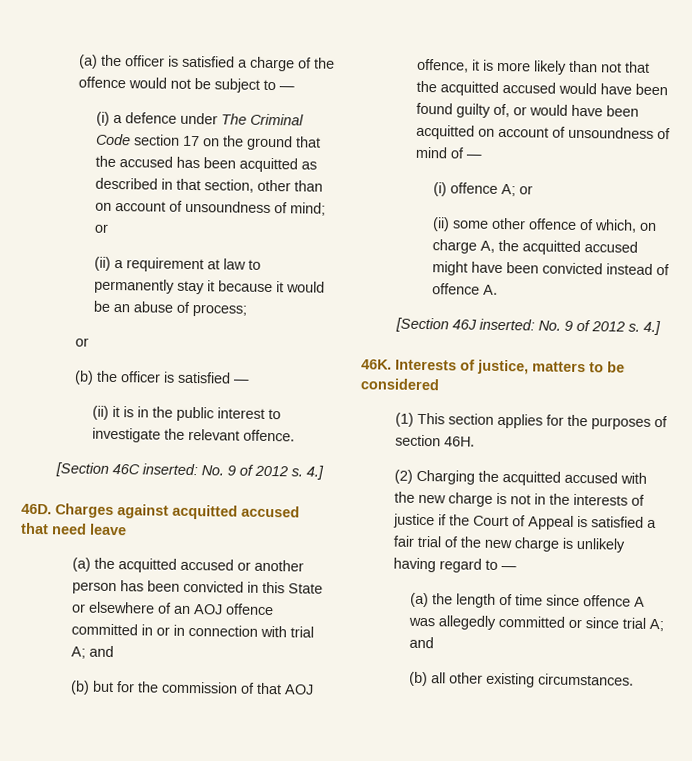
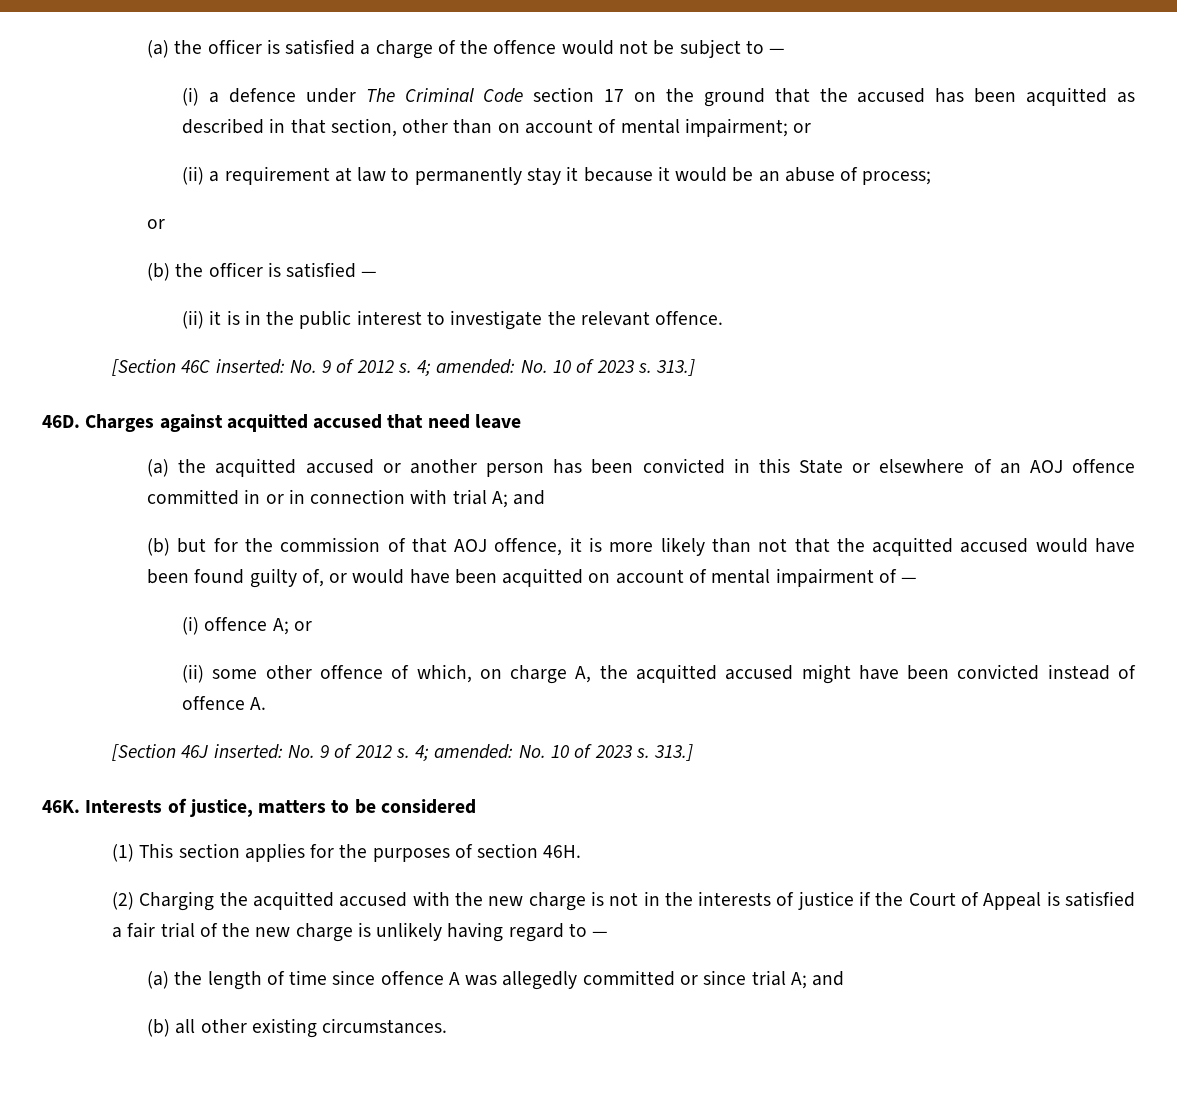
- (i) a defence under The Criminal Code section 17 on the ground that the accused has been acquitted as described in that section, other than on account of unsoundness of mind; or
+ (i) a defence under The Criminal Code section 17 on the ground that the accused has been acquitted as described in that section, other than on account of mental impairment; or
- [Section 46C inserted: No. 9 of 2012 s. 4.]
+ [Section 46C inserted: No. 9 of 2012 s. 4; amended: No. 10 of 2023 s. 313.]
- (b) but for the commission of that AOJ offence, it is more likely than not that the acquitted accused would have been found guilty of, or would have been acquitted on account of unsoundness of mind of —
+ (b) but for the commission of that AOJ offence, it is more likely than not that the acquitted accused would have been found guilty of, or would have been acquitted on account of mental impairment of —
- [Section 46J inserted: No. 9 of 2012 s. 4.]
+ [Section 46J inserted: No. 9 of 2012 s. 4; amended: No. 10 of 2023 s. 313.]

